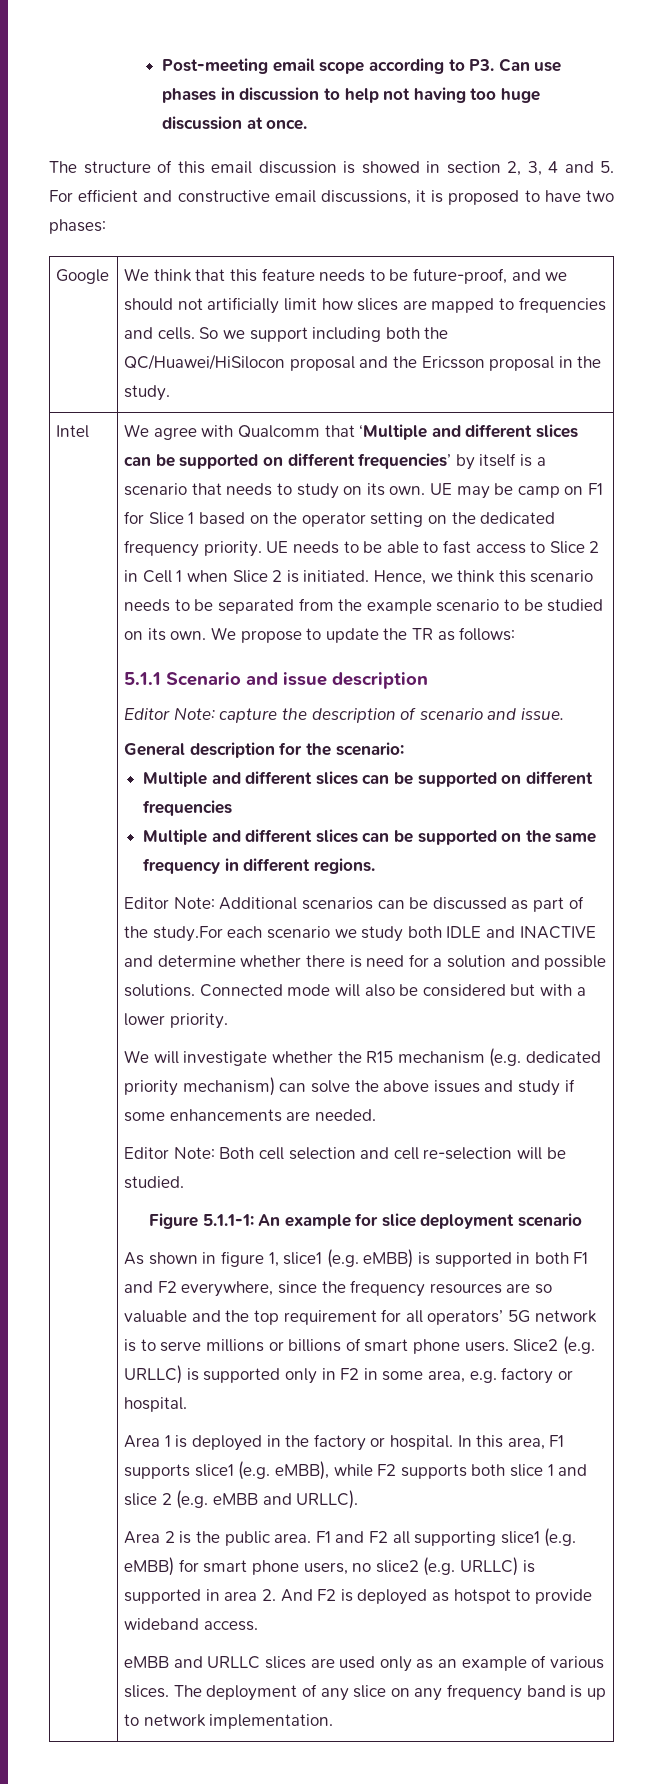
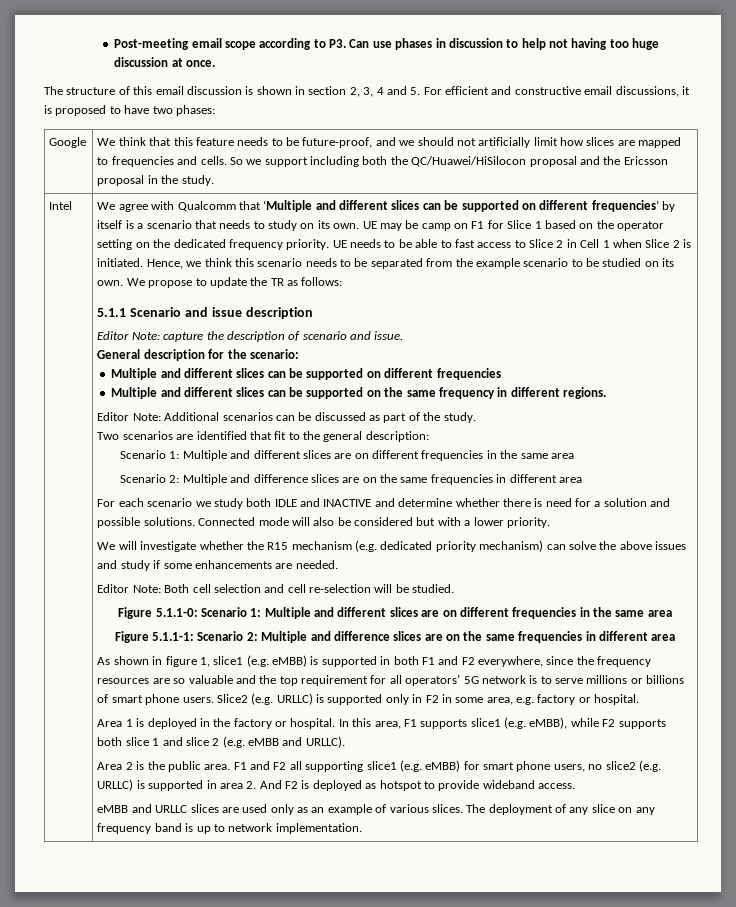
- The structure of this email discussion is showed in section 2, 3, 4 and 5. For efficient and constructive email discussions, it is proposed to have two phases:
+ The structure of this email discussion is shown in section 2, 3, 4 and 5. For efficient and constructive email discussions, it is proposed to have two phases:
- Editor Note: Additional scenarios can be discussed as part of the study.For each scenario we study both IDLE and INACTIVE and determine whether there is need for a solution and possible solutions.
+ Editor Note: Additional scenarios can be discussed as part of the study.
+ Two scenarios are identified that fit to the general description:
+ Scenario 1: Multiple and different slices are on different frequencies in the same area
+ Scenario 2: Multiple and difference slices are on the same frequencies in different area
+ For each scenario we study both IDLE and INACTIVE and determine whether there is need for a solution and possible solutions.
- Figure 5.1.1-1: An example for slice deployment scenario
+ Figure 5.1.1-0: Scenario 1: Multiple and different slices are on different frequencies in the same area
+ Figure 5.1.1-1: Scenario 2: Multiple and difference slices are on the same frequencies in different area

